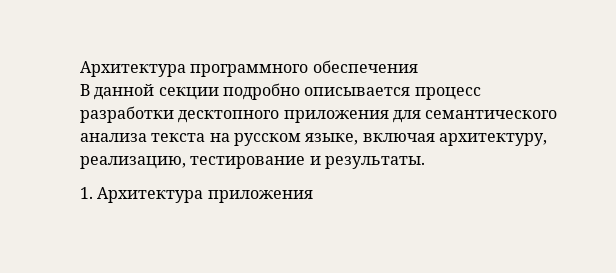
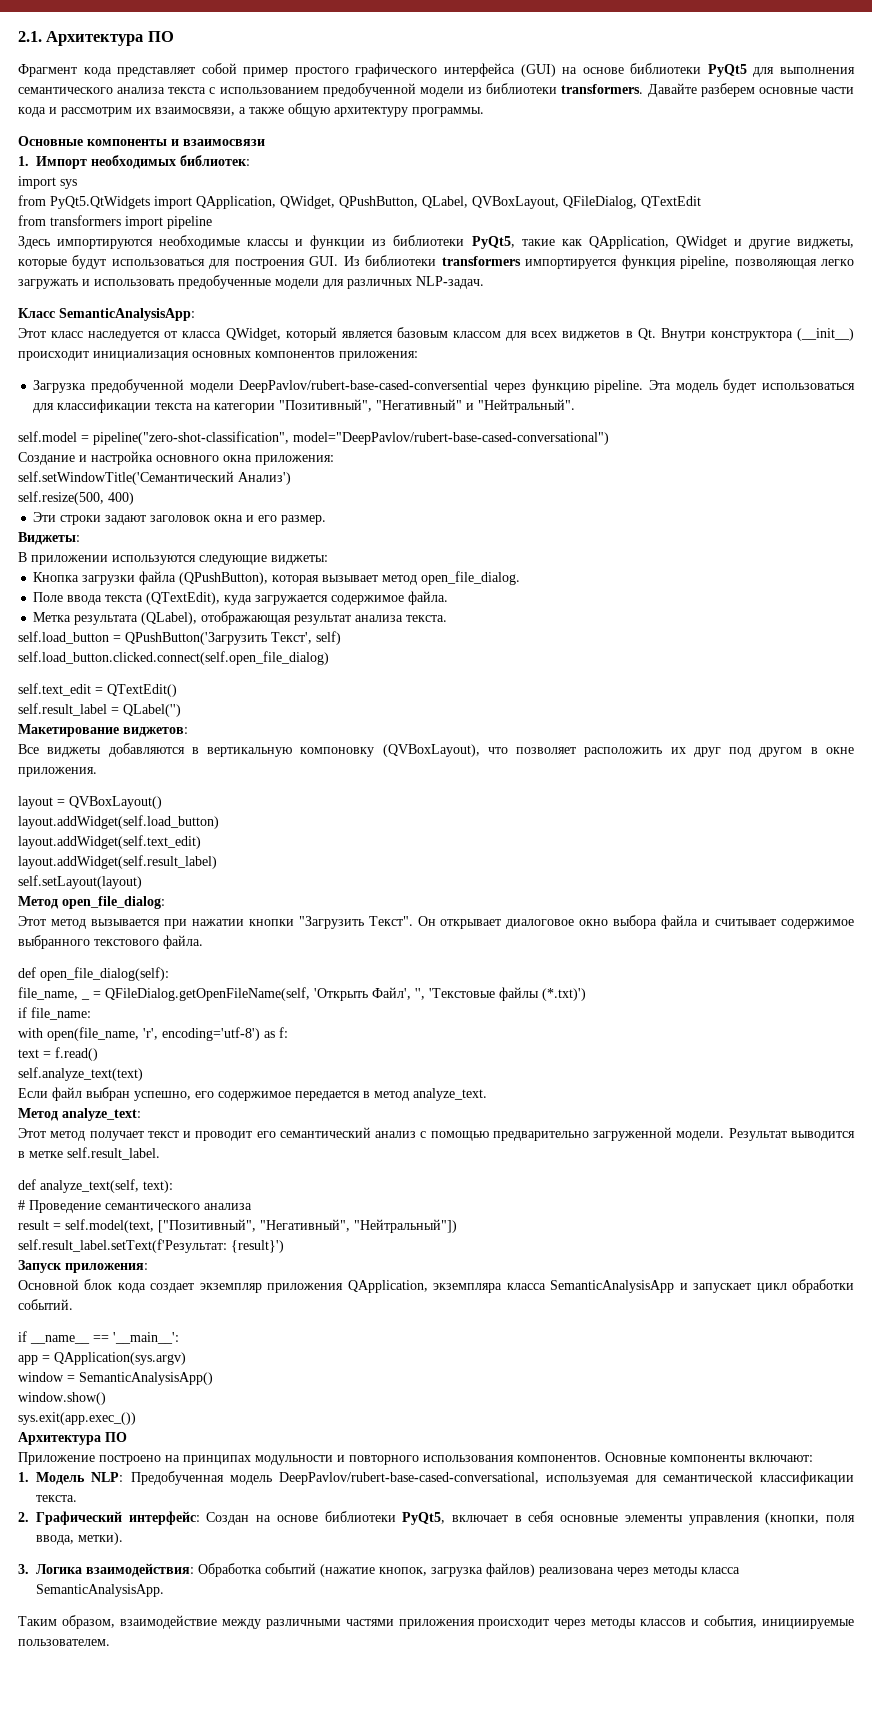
- Архитектура программного обеспечения
- В данной секции подробно описывается процесс разработки десктопного приложения для семантического анализа текста на русском языке, включая архитектуру, реализацию, тестирование и результаты.
- 1. Архитектура приложения
+ 2.1. Архитектура ПО
+ Фрагмент кода представляет собой пример простого графического интерфейса (GUI) на основе библиотеки PyQt5 для выполнения семантического анализа текста с использованием предобученной модели из библиотеки transformers. Давайте разберем основные части кода и рассмотрим их взаимосвязи, а также общую архитектуру программы.
+ Основные компоненты и взаимосвязи
+ 1. Импорт необходимых библиотек:
+ import sys
+ from PyQt5.QtWidgets import QApplication, QWidget, QPushButton, QLabel, QVBoxLayout, QFileDialog, QTextEdit
+ from transformers import pipeline
+ Здесь импортируются необходимые классы и функции из библиотеки PyQt5, такие как QApplication, QWidget и другие виджеты, которые будут использоваться для построения GUI. Из библиотеки transformers импортируется функция pipeline, позволяющая легко загружать и использовать предобученные модели для различных NLP-задач.
+ Класс SemanticAnalysisApp:
+ Этот класс наследуется от класса QWidget, который является базовым классом для всех виджетов в Qt. Внутри конструктора (__init__) происходит инициализация основных компонентов приложения:
+ Загрузка предобученной модели DeepPavlov/rubert-base-cased-conversential через функцию pipeline. Эта модель будет использоваться для классификации текста на категории "Позитивный", "Негативный" и "Нейтральный".
+ self.model = pipeline("zero-shot-classification", model="DeepPavlov/rubert-base-cased-conversational")
+ Создание и настройка основного окна приложения:
+ self.setWindowTitle('Семантический Анализ')
+ self.resize(500, 400)
+ Эти строки задают заголовок окна и его размер.
+ Виджеты:
+ В приложении используются следующие виджеты:
+ Кнопка загрузки файла (QPushButton), которая вызывает метод open_file_dialog.
+ Поле ввода текста (QTextEdit), куда загружается содержимое файла.
+ Метка результата (QLabel), отображающая результат анализа текста.
+ self.load_button = QPushButton('Загрузить Текст', self)
+ self.load_button.clicked.connect(self.open_file_dialog)
+ self.text_edit = QTextEdit()
+ self.result_label = QLabel('')
+ Макетирование виджетов:
+ Все виджеты добавляются в вертикальную компоновку (QVBoxLayout), что позволяет расположить их друг под другом в окне приложения.
+ layout = QVBoxLayout()
+ layout.addWidget(self.load_button)
+ layout.addWidget(self.text_edit)
+ layout.addWidget(self.result_label)
+ self.setLayout(layout)
+ Метод open_file_dialog:
+ Этот метод вызывается при нажатии кнопки "Загрузить Текст". Он открывает диалоговое окно выбора файла и считывает содержимое выбранного текстового файла.
+ def open_file_dialog(self):
+ file_name, _ = QFileDialog.getOpenFileName(self, 'Открыть Файл', '', 'Текстовые файлы (*.txt)')
+ if file_name:
+ with open(file_name, 'r', encoding='utf-8') as f:
+ text = f.read()
+ self.analyze_text(text)
+ Если файл выбран успешно, его содержимое передается в метод analyze_text.
+ Метод analyze_text:
+ Этот метод получает текст и проводит его семантический анализ с помощью предварительно загруженной модели. Результат выводится в метке self.result_label.
+ def analyze_text(self, text):
+ # Проведение семантического анализа
+ result = self.model(text, ["Позитивный", "Негативный", "Нейтральный"])
+ self.result_label.setText(f'Результат: {result}')
+ Запуск приложения:
+ Основной блок кода создает экземпляр приложения QApplication, экземпляра класса SemanticAnalysisApp и запускает цикл обработки событий.
+ if __name__ == '__main__':
+ app = QApplication(sys.argv)
+ window = SemanticAnalysisApp()
+ window.show()
+ sys.exit(app.exec_())
+ Архитектура ПО
+ Приложение построено на принципах модульности и повторного использования компонентов. Основные компоненты включают:
+ 1. Модель NLP: Предобученная модель DeepPavlov/rubert-base-cased-conversational, используемая для семантической классификации текста.
+ 2. Графический интерфейс: Создан на основе библиотеки PyQt5, включает в себя основные элементы управления (кнопки, поля ввода, метки).
+ 3. Логика взаимодействия: Обработка событий (нажатие кнопок, загрузка файлов) реализована через методы класса SemanticAnalysisApp.
+ Таким образом, взаимодействие между различными частями приложения происходит через методы классов и события, инициируемые пользователем.

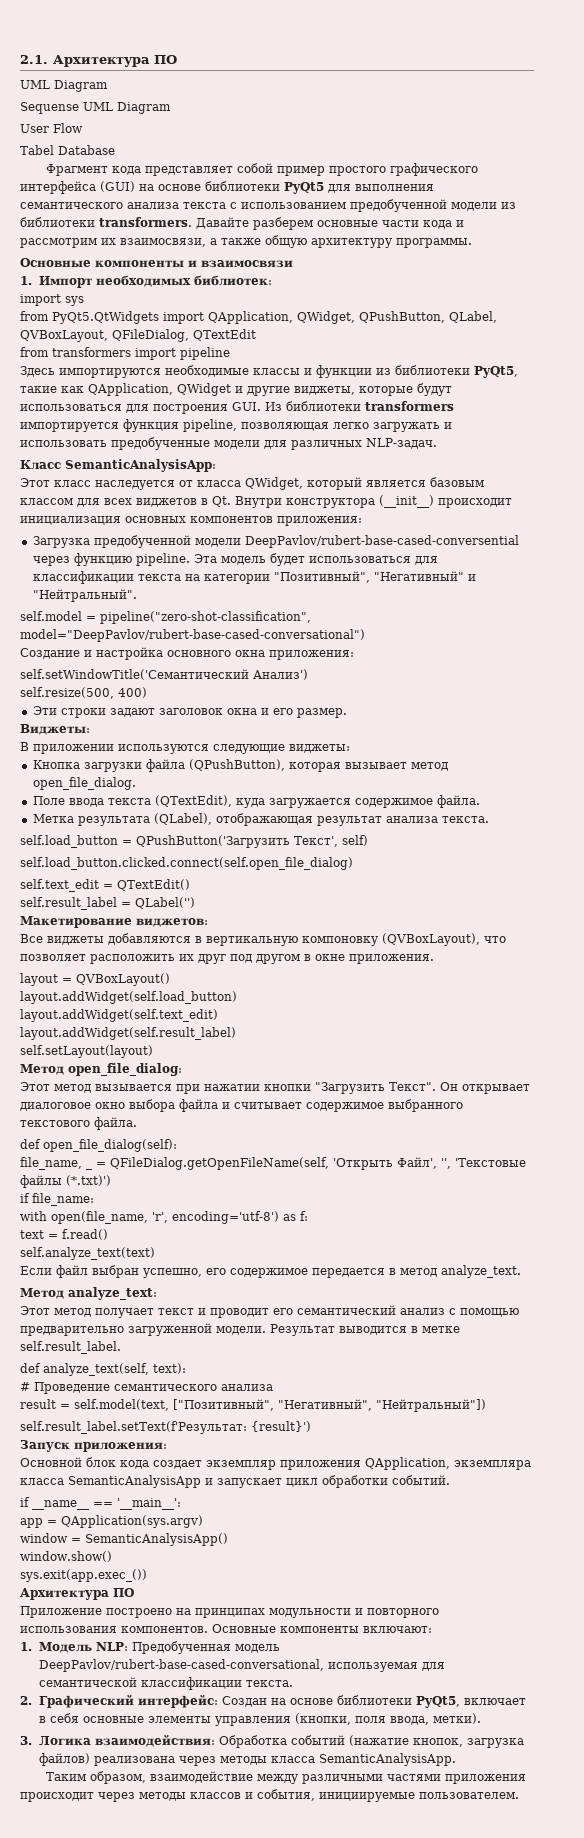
  2.1. Архитектура ПО
+ UML Diagram
+ Sequense UML Diagram
+ User Flow
+ Tabel Database

